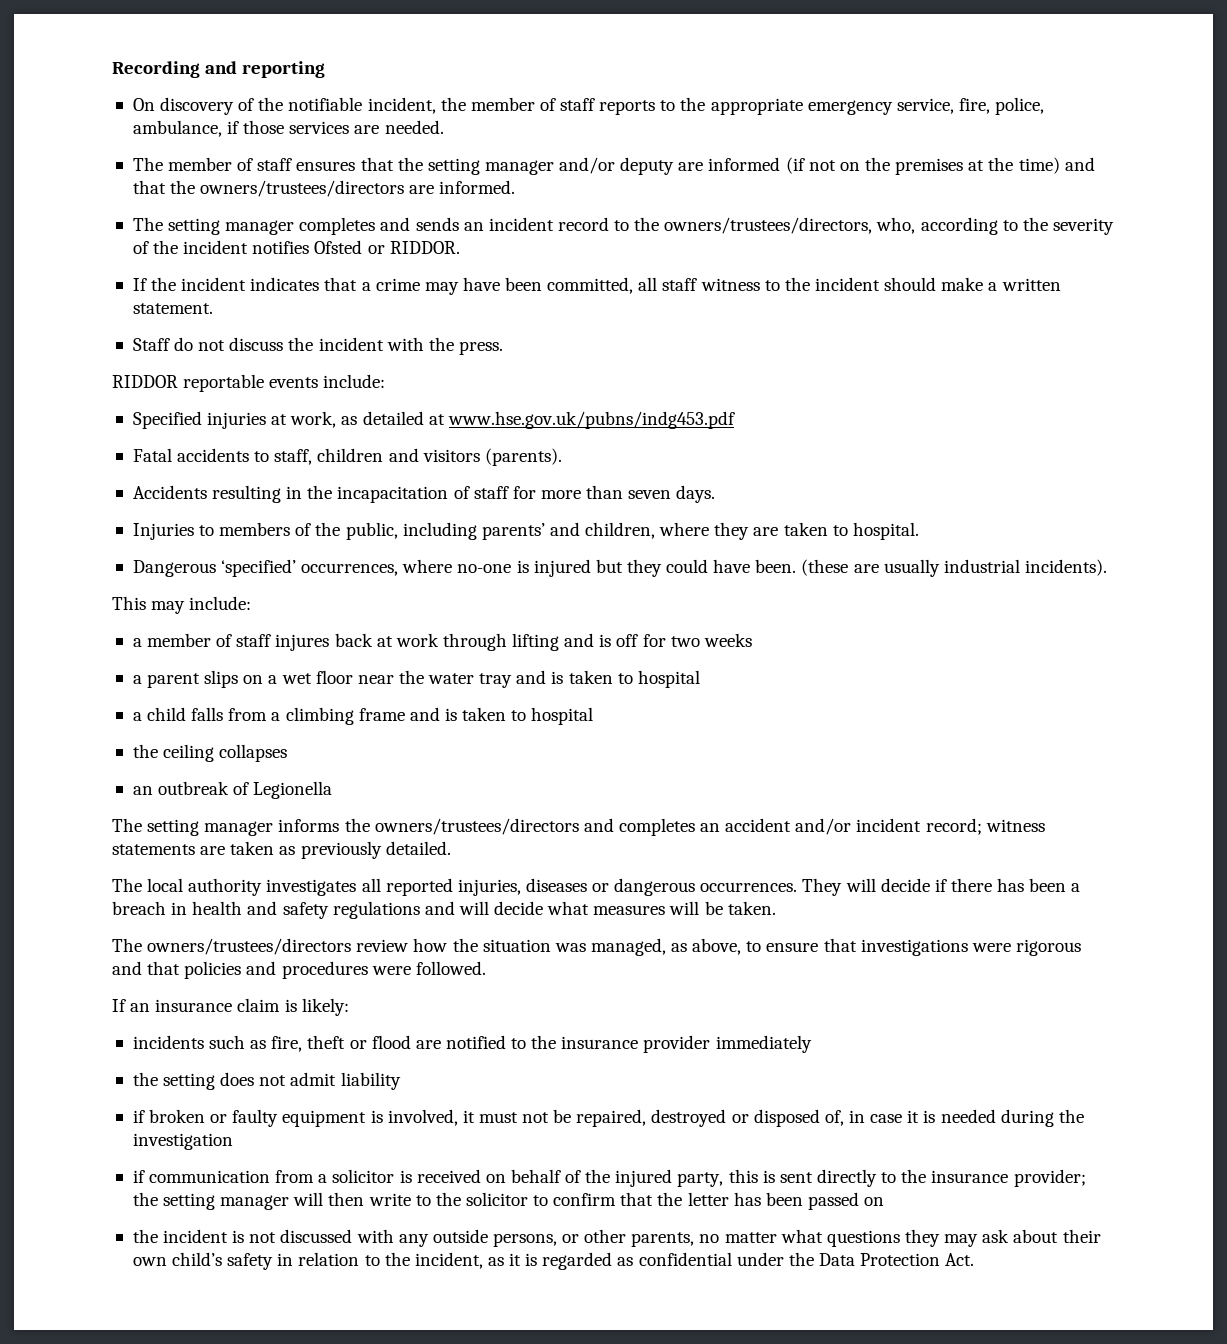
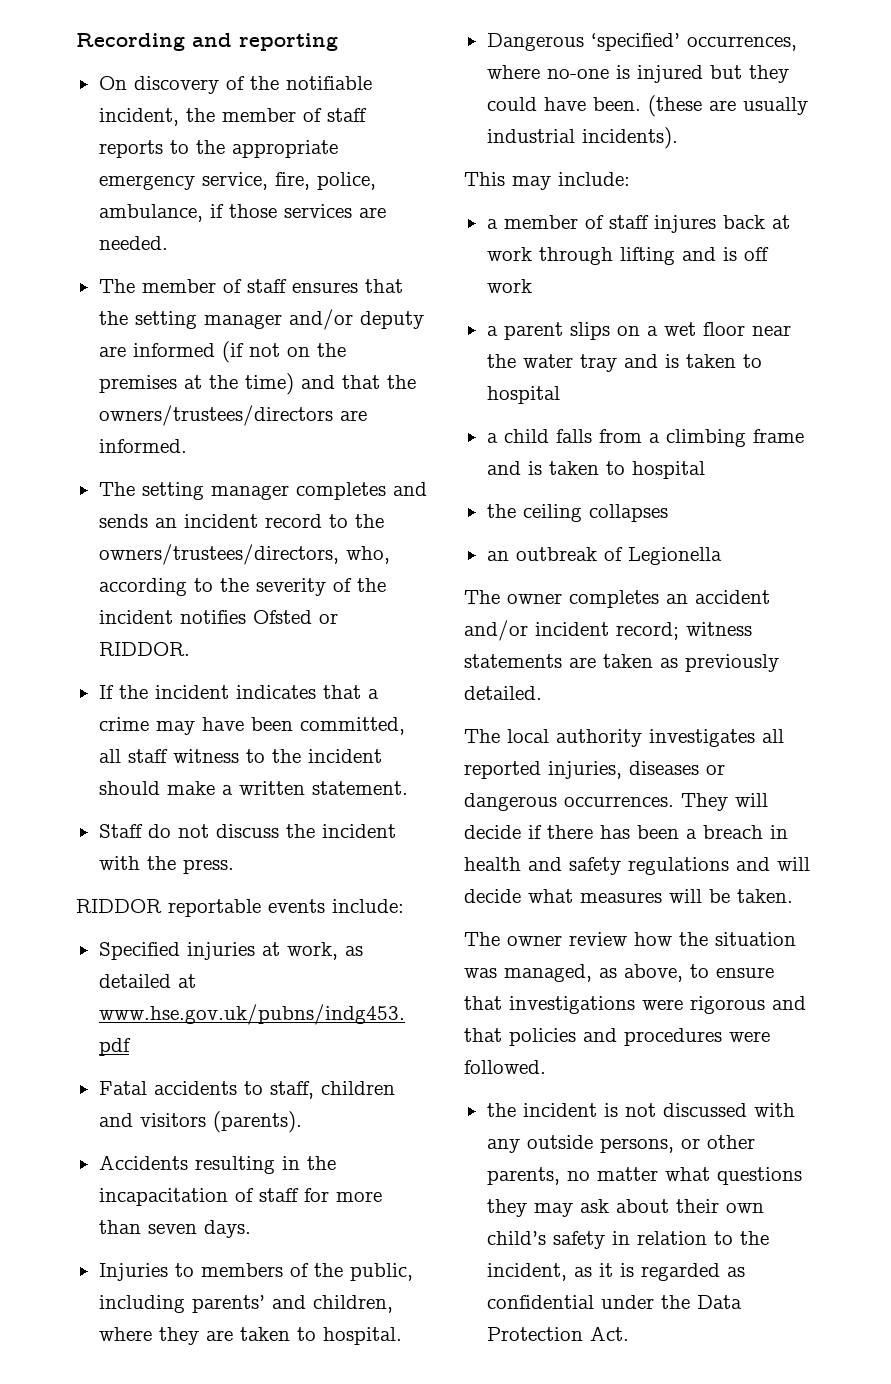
- a member of staff injures back at work through lifting and is off for two weeks
+ a member of staff injures back at work through lifting and is off work
- The setting manager informs the owners/trustees/directors and completes an accident and/or incident record; witness statements are taken as previously detailed.
+ The owner completes an accident and/or incident record; witness statements are taken as previously detailed.
- The owners/trustees/directors review how the situation was managed, as above, to ensure that investigations were rigorous and that policies and procedures were followed.
+ The owner review how the situation was managed, as above, to ensure that investigations were rigorous and that policies and procedures were followed.
- If an insurance claim is likely:
- incidents such as fire, theft or flood are notified to the insurance provider immediately
- the setting does not admit liability
- if broken or faulty equipment is involved, it must not be repaired, destroyed or disposed of, in case it is needed during the investigation
- if communication from a solicitor is received on behalf of the injured party, this is sent directly to the insurance provider; the setting manager will then write to the solicitor to confirm that the letter has been passed on

